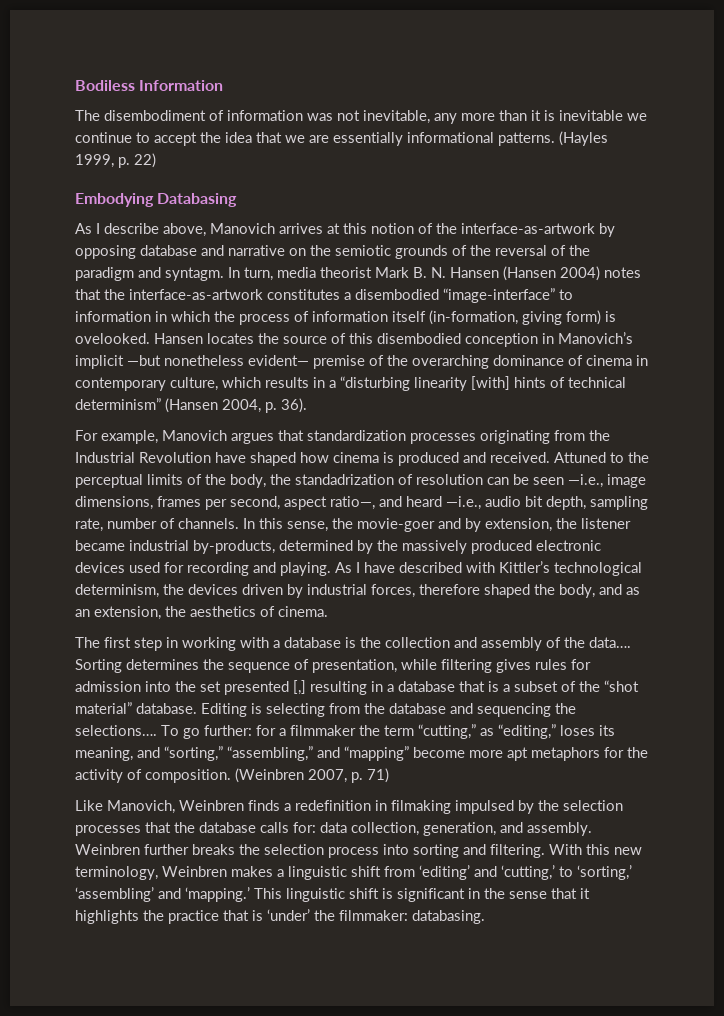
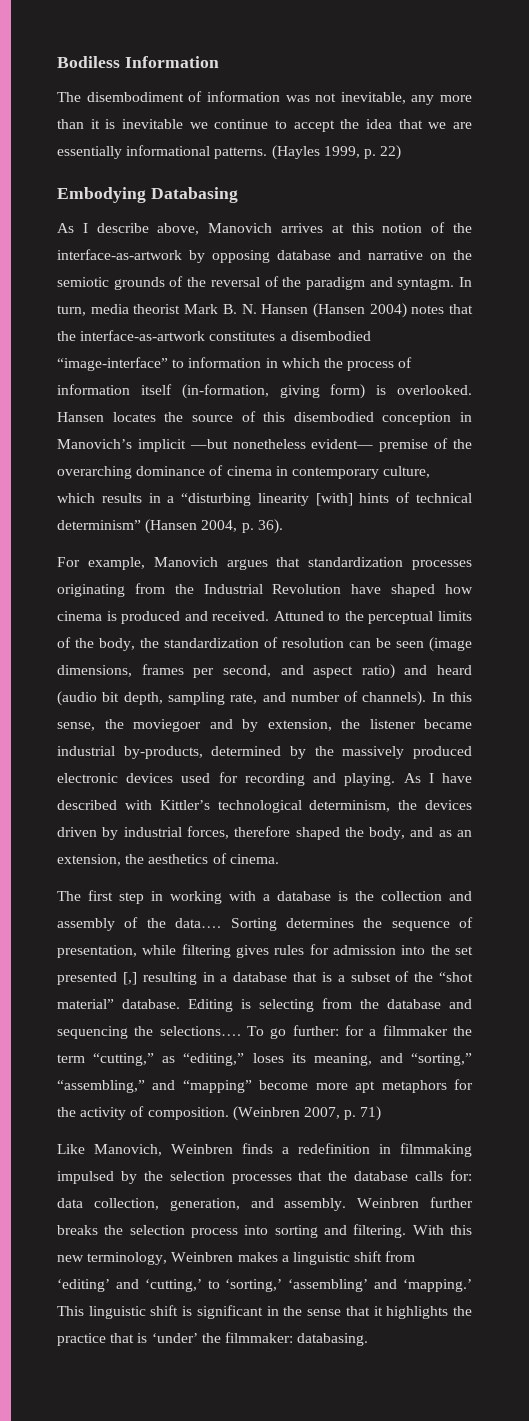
- In turn, media theorist Mark B. N. Hansen (Hansen 2004) notes that the interface-as-artwork constitutes a disembodied “image-interface” to information in which the process of information itself (in-formation, giving form) is ovelooked.
+ In turn, media theorist Mark B. N. Hansen (Hansen 2004) notes that the interface-as-artwork constitutes a disembodied “image-interface” to information in which the process of information itself (in-formation, giving form) is overlooked.
- Attuned to the perceptual limits of the body, the standadrization of resolution can be seen —i.e., image dimensions, frames per second, aspect ratio—, and heard —i.e., audio bit depth, sampling rate, number of channels.
+ Attuned to the perceptual limits of the body, the standardization of resolution can be seen (image dimensions, frames per second, and aspect ratio) and heard (audio bit depth, sampling rate, and number of channels).
- In this sense, the movie-goer and by extension, the listener became industrial by-products, determined by the massively produced electronic devices used for recording and playing.
+ In this sense, the moviegoer and by extension, the listener became industrial by-products, determined by the massively produced electronic devices used for recording and playing.
- Like Manovich, Weinbren finds a redefinition in filmaking impulsed by the selection processes that the database calls for: data collection, generation, and assembly.
+ Like Manovich, Weinbren finds a redefinition in filmmaking impulsed by the selection processes that the database calls for: data collection, generation, and assembly.

